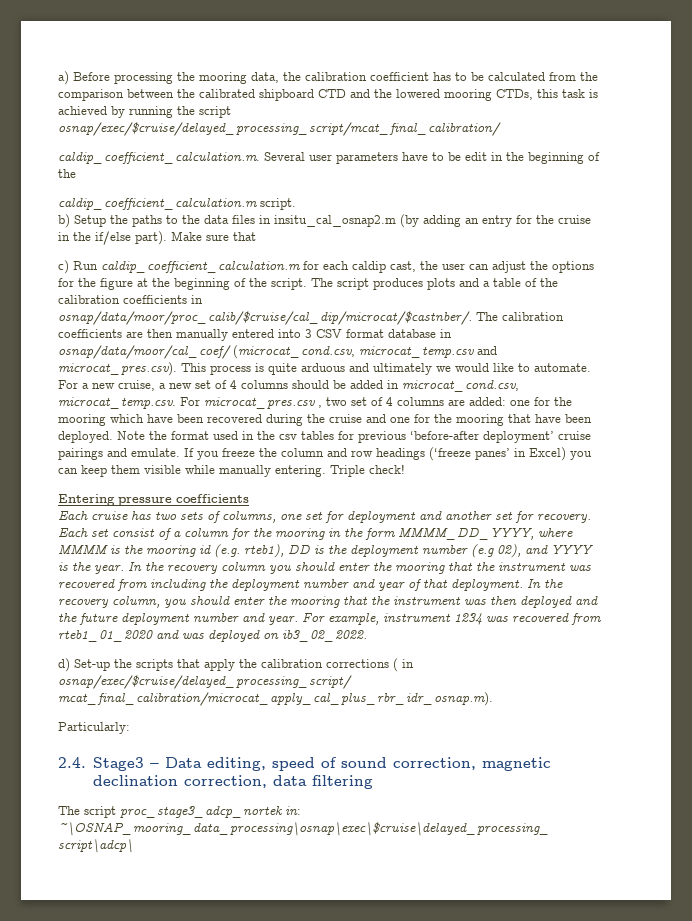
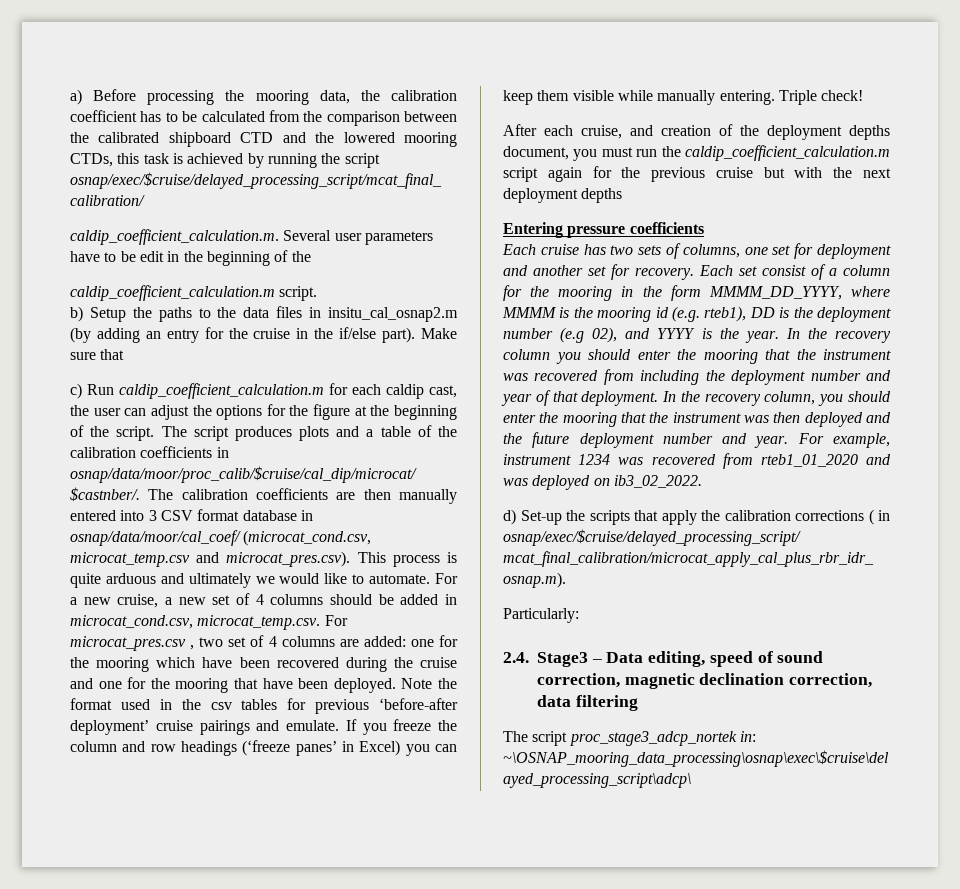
+ After each cruise, and creation of the deployment depths document, you must run the caldip_coefficient_calculation.m script again for the previous cruise but with the next deployment depths

